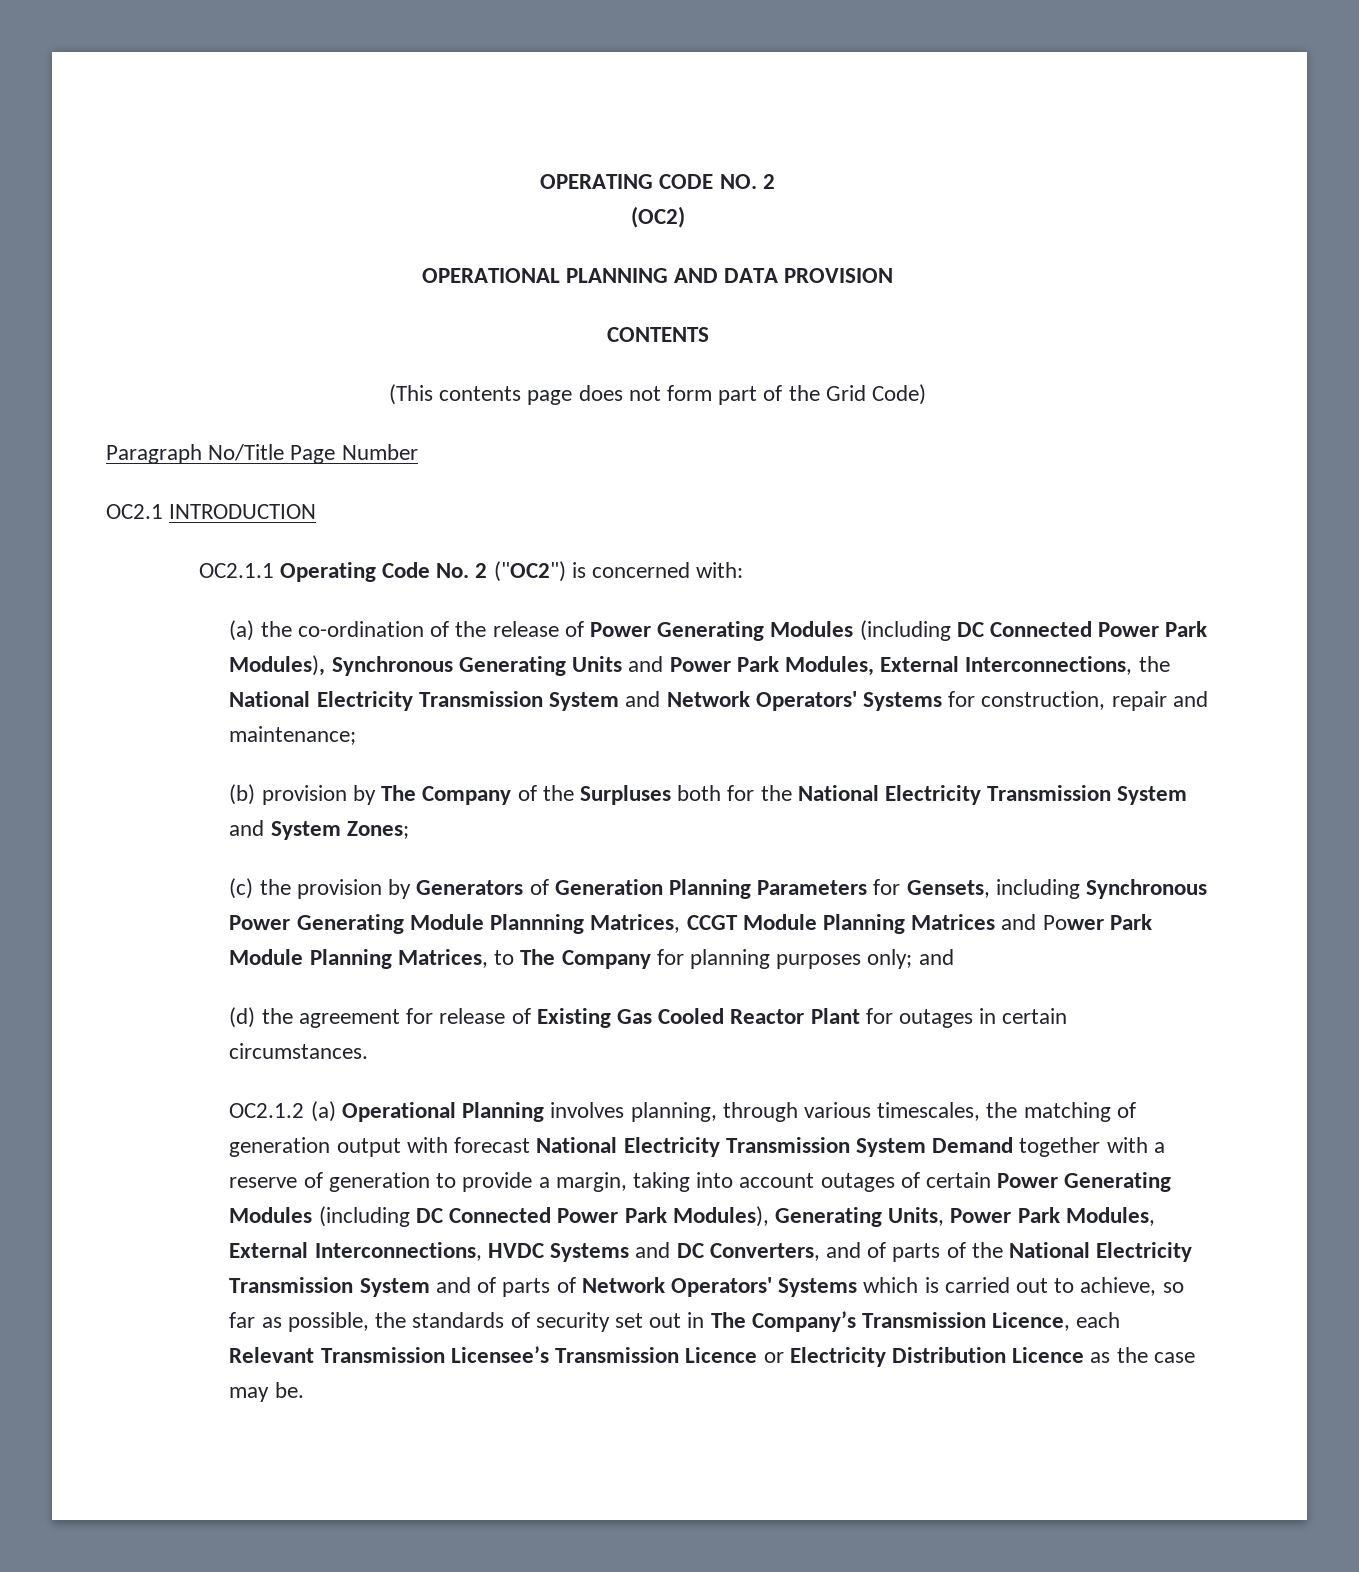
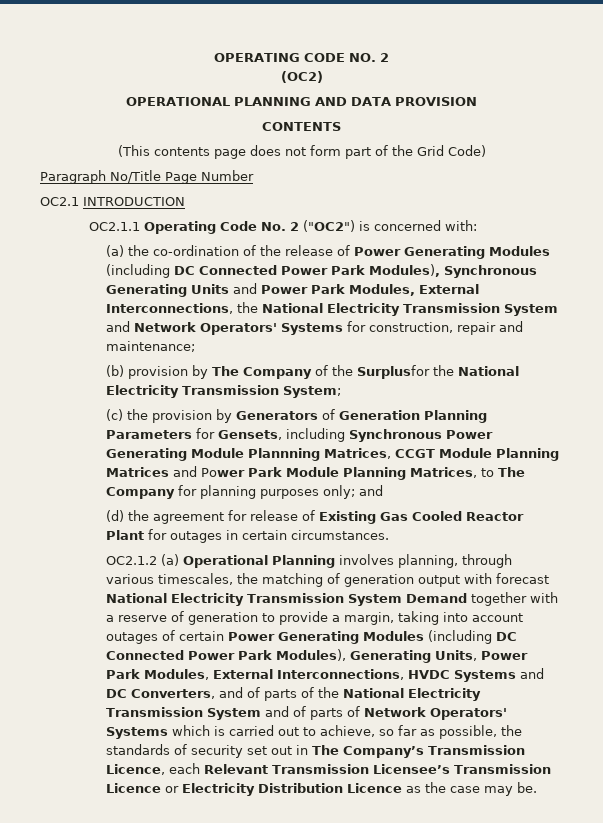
- (b) provision by The Company of the Surpluses both for the National Electricity Transmission System and System Zones;
+ (b) provision by The Company of the Surplusfor the National Electricity Transmission System;

